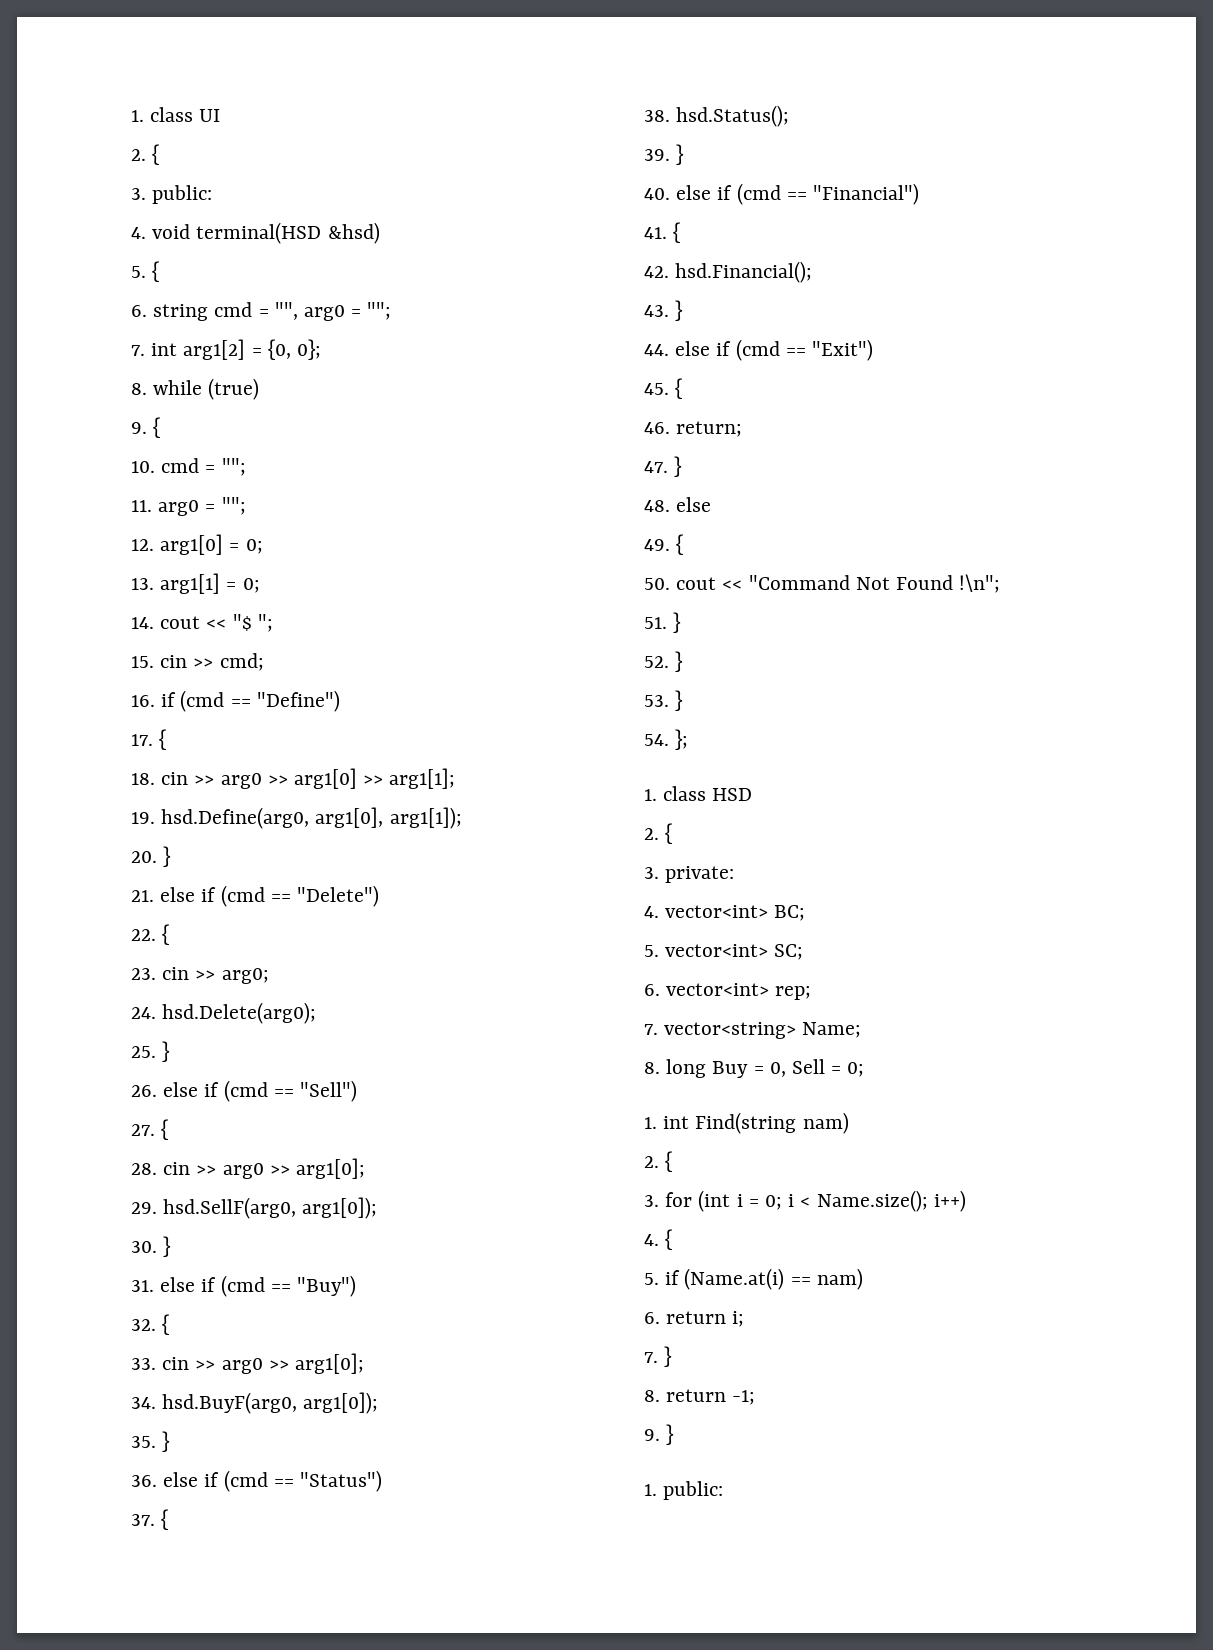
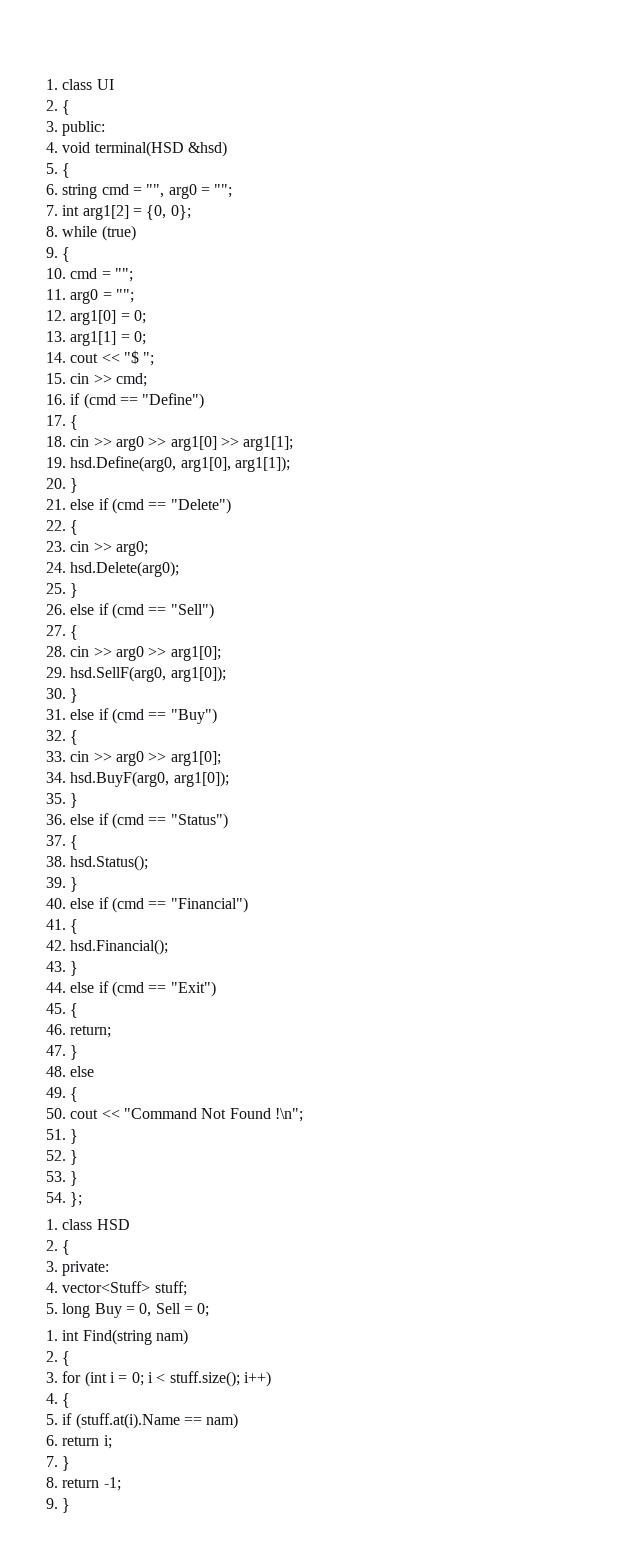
- 4. vector<int> BC;
- 5. vector<int> SC;
- 6. vector<int> rep;
- 7. vector<string> Name;
- 8. long Buy = 0, Sell = 0;
+ 4. vector<Stuff> stuff;
+ 5. long Buy = 0, Sell = 0;
- 3. for (int i = 0; i < Name.size(); i++)
+ 3. for (int i = 0; i < stuff.size(); i++)
- 5. if (Name.at(i) == nam)
+ 5. if (stuff.at(i).Name == nam)
- 1. public:

